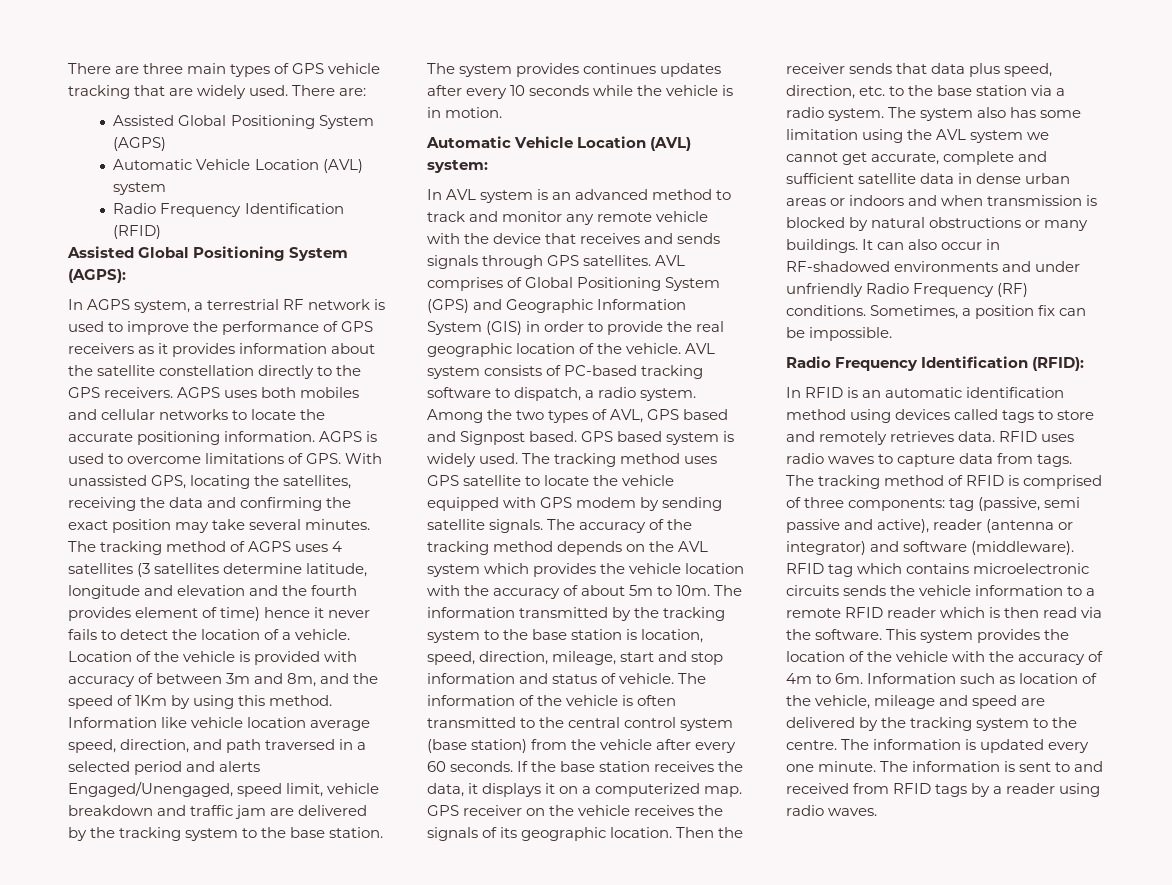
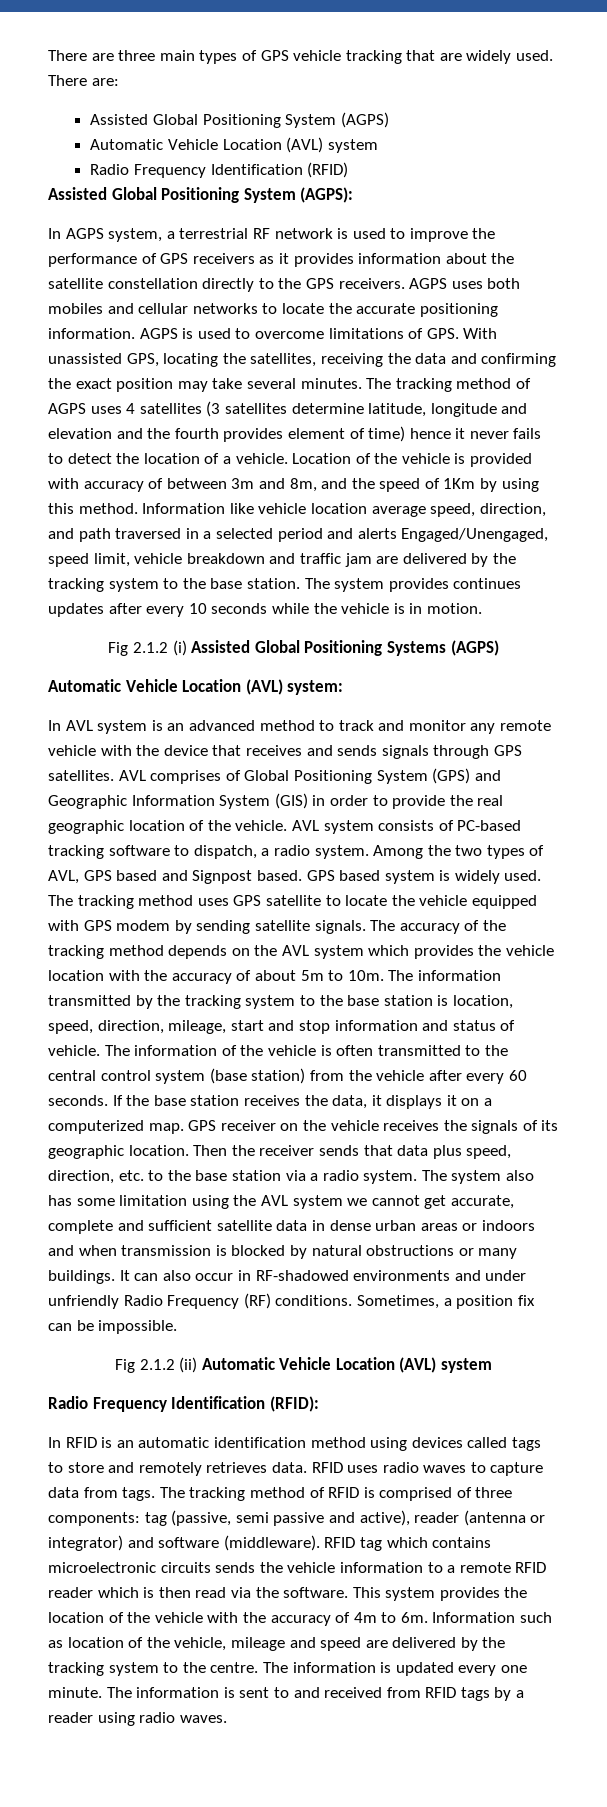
+ Fig 2.1.2 (i) Assisted Global Positioning Systems (AGPS)
+ Fig 2.1.2 (ii) Automatic Vehicle Location (AVL) system

